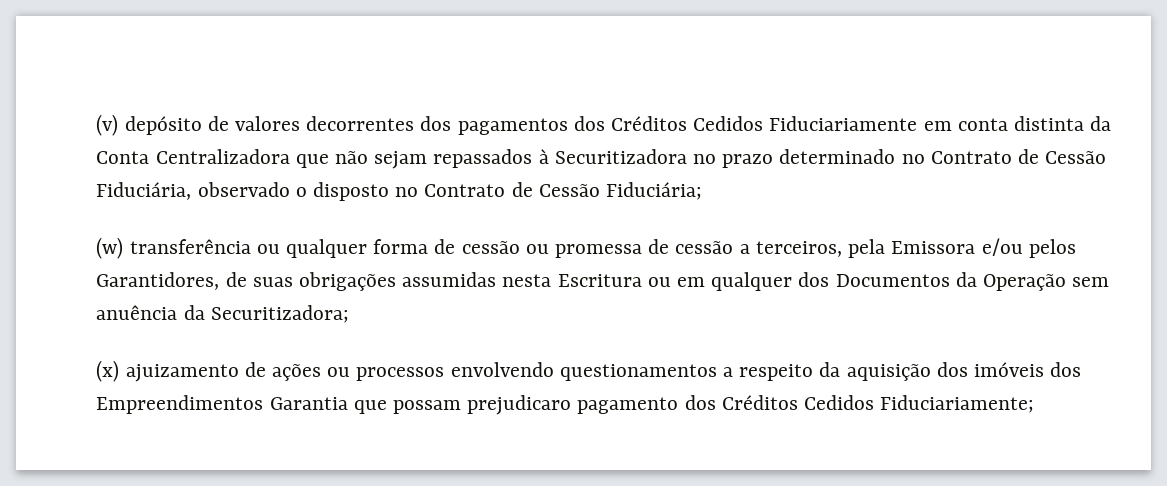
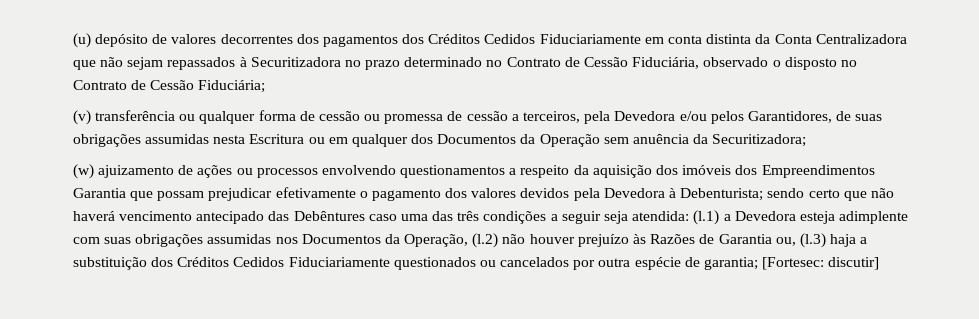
- (v) depósito de valores decorrentes dos pagamentos dos Créditos Cedidos Fiduciariamente em conta distinta da Conta Centralizadora que não sejam repassados à Securitizadora no prazo determinado no Contrato de Cessão Fiduciária, observado o disposto no Contrato de Cessão Fiduciária;
+ (u) depósito de valores decorrentes dos pagamentos dos Créditos Cedidos Fiduciariamente em conta distinta da Conta Centralizadora que não sejam repassados à Securitizadora no prazo determinado no Contrato de Cessão Fiduciária, observado o disposto no Contrato de Cessão Fiduciária;
- (w) transferência ou qualquer forma de cessão ou promessa de cessão a terceiros, pela Emissora e/ou pelos Garantidores, de suas obrigações assumidas nesta Escritura ou em qualquer dos Documentos da Operação sem anuência da Securitizadora;
+ (v) transferência ou qualquer forma de cessão ou promessa de cessão a terceiros, pela Devedora e/ou pelos Garantidores, de suas obrigações assumidas nesta Escritura ou em qualquer dos Documentos da Operação sem anuência da Securitizadora;
- (x) ajuizamento de ações ou processos envolvendo questionamentos a respeito da aquisição dos imóveis dos Empreendimentos Garantia que possam prejudicaro pagamento dos Créditos Cedidos Fiduciariamente;
+ (w) ajuizamento de ações ou processos envolvendo questionamentos a respeito da aquisição dos imóveis dos Empreendimentos Garantia que possam prejudicar efetivamente o pagamento dos valores devidos pela Devedora à Debenturista; sendo certo que não haverá vencimento antecipado das Debêntures caso uma das três condições a seguir seja atendida: (l.1) a Devedora esteja adimplente com suas obrigações assumidas nos Documentos da Operação, (l.2) não houver prejuízo às Razões de Garantia ou, (l.3) haja a substituição dos Créditos Cedidos Fiduciariamente questionados ou cancelados por outra espécie de garantia; [Fortesec: discutir]

